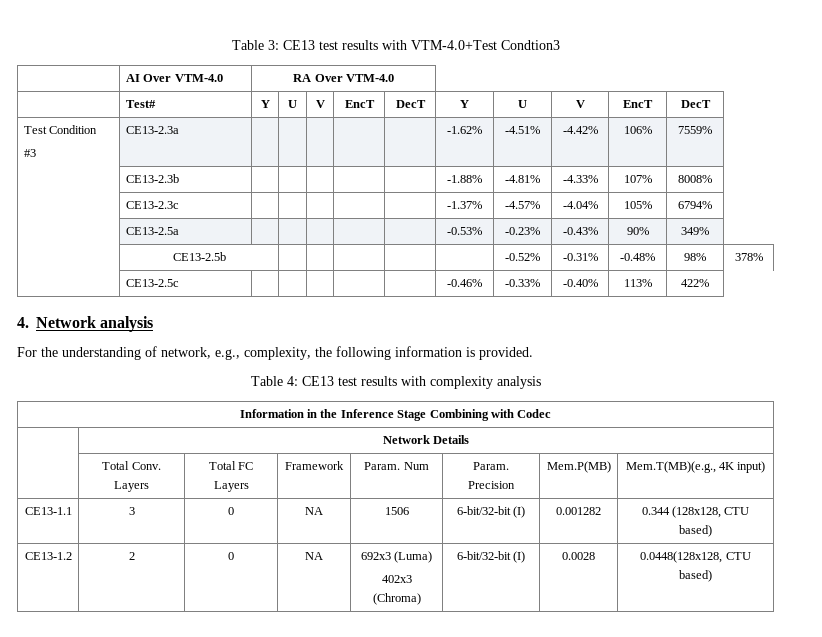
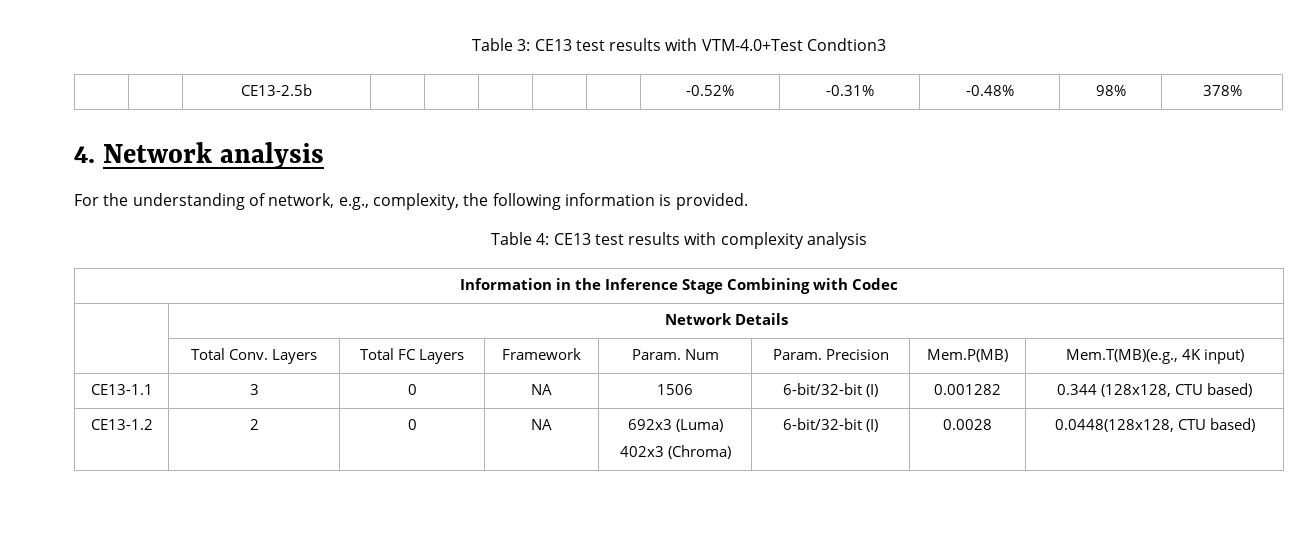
- | AI Over VTM-4.0 | RA Over VTM-4.0
- | Test# | Y | U | V | EncT | DecT | Y | U | V | EncT | DecT
- Test Condition
- #3 | CE13-2.3a | | | | | | -1.62% | -4.51% | -4.42% | 106% | 7559%
- | CE13-2.3b | | | | | | -1.88% | -4.81% | -4.33% | 107% | 8008%
- | CE13-2.3c | | | | | | -1.37% | -4.57% | -4.04% | 105% | 6794%
- | CE13-2.5a | | | | | | -0.53% | -0.23% | -0.43% | 90% | 349%
- | CE13-2.5b | | | | | | -0.52% | -0.31% | -0.48% | 98% | 378%
+ | | CE13-2.5b | | | | | | -0.52% | -0.31% | -0.48% | 98% | 378%
- | CE13-2.5c | | | | | | -0.46% | -0.33% | -0.40% | 113% | 422%

